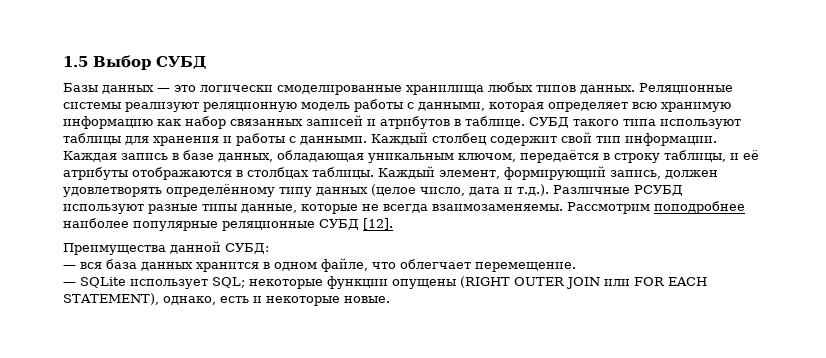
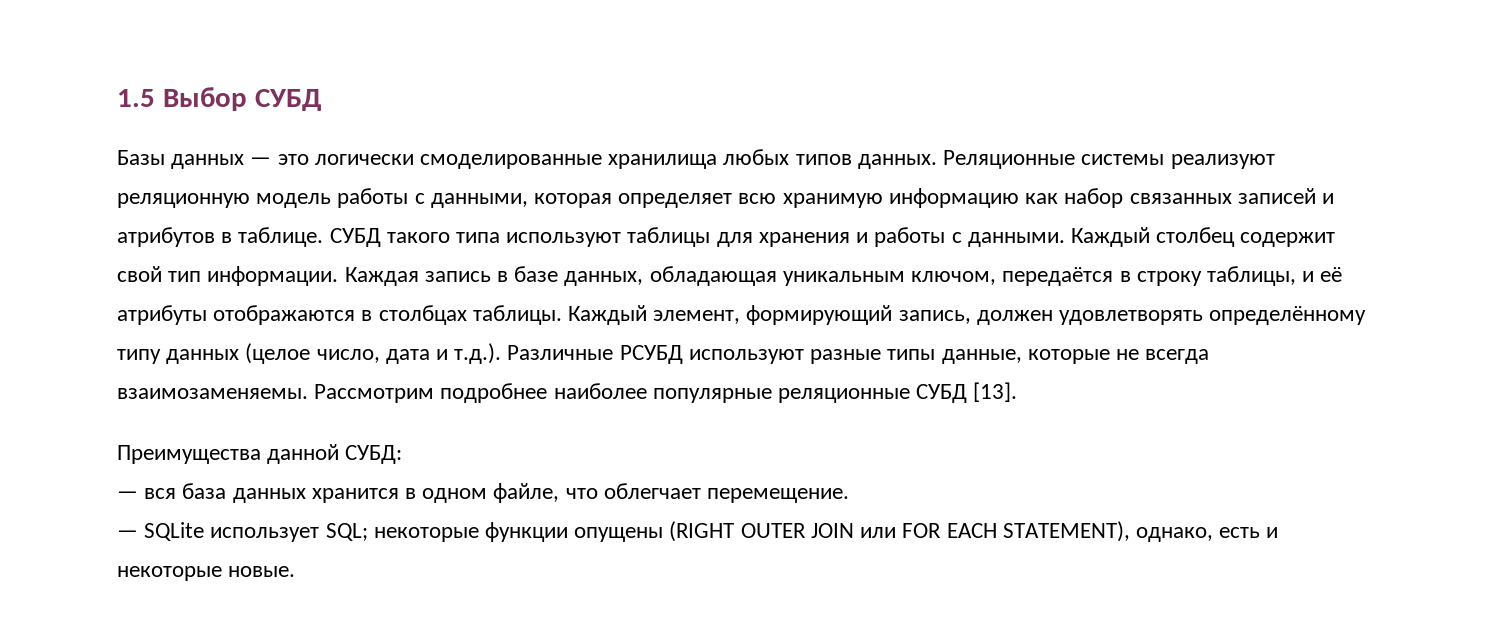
- Рассмотрим поподробнее наиболее популярные реляционные СУБД [12].
+ Рассмотрим подробнее наиболее популярные реляционные СУБД [13].

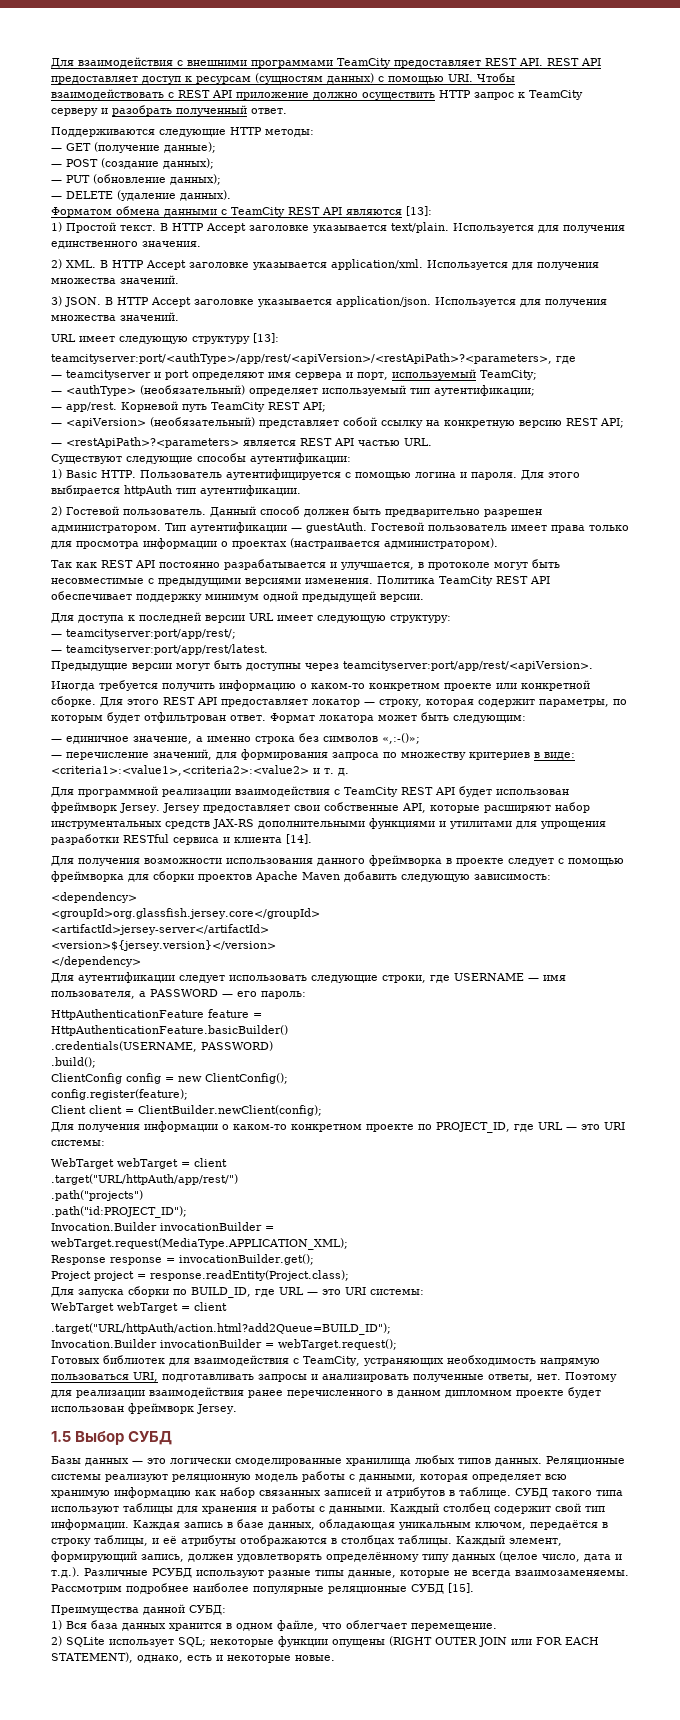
+ Для взаимодействия с внешними программами TeamCity предоставляет REST API. REST API предоставляет доступ к ресурсам (сущностям данных) с помощью URI. Чтобы взаимодействовать с REST API приложение должно осуществить HTTP запрос к TeamCity серверу и разобрать полученный ответ.
+ Поддерживаются следующие HTTP методы:
+ — GET (получение данные);
+ — POST (создание данных);
+ — PUT (обновление данных);
+ — DELETE (удаление данных).
+ Форматом обмена данными с TeamCity REST API являются [13]:
+ 1) Простой текст. В HTTP Accept заголовке указывается text/plain. Используется для получения единственного значения.
+ 2) XML. В HTTP Accept заголовке указывается application/xml. Используется для получения множества значений.
+ 3) JSON. В HTTP Accept заголовке указывается application/json. Используется для получения множества значений.
+ URL имеет следующую структуру [13]:
+ teamcityserver:port/<authType>/app/rest/<apiVersion>/<restApiPath>?<parameters>, где
+ — teamcityserver и port определяют имя сервера и порт, используемый TeamCity;
+ — <authType> (необязательный) определяет используемый тип аутентификации;
+ — app/rest. Корневой путь TeamCity REST API;
+ — <apiVersion> (необязательный) представляет собой ссылку на конкретную версию REST API;
+ — <restApiPath>?<parameters> является REST API частью URL.
+ Существуют следующие способы аутентификации:
+ 1) Basic HTTP. Пользователь аутентифицируется с помощью логина и пароля. Для этого выбирается httpAuth тип аутентификации.
+ 2) Гостевой пользователь. Данный способ должен быть предварительно разрешен администратором. Тип аутентификации — guestAuth. Гостевой пользователь имеет права только для просмотра информации о проектах (настраивается администратором).
+ Так как REST API постоянно разрабатывается и улучшается, в протоколе могут быть несовместимые с предыдущими версиями изменения. Политика TeamCity REST API обеспечивает поддержку минимум одной предыдущей версии.
+ Для доступа к последней версии URL имеет следующую структуру:
+ — teamcityserver:port/app/rest/;
+ — teamcityserver:port/app/rest/latest.
+ Предыдущие версии могут быть доступны через teamcityserver:port/app/rest/<apiVersion>.
+ Иногда требуется получить информацию о каком-то конкретном проекте или конкретной сборке. Для этого REST API предоставляет локатор — строку, которая содержит параметры, по которым будет отфильтрован ответ. Формат локатора может быть следующим:
+ — единичное значение, а именно строка без символов «,:-()»;
+ — перечисление значений, для формирования запроса по множеству критериев в виде: <criteria1>:<value1>,<criteria2>:<value2> и т. д.
+ Для программной реализации взаимодействия с TeamCity REST API будет использован фреймворк Jersey. Jersey предоставляет свои собственные API, которые расширяют набор инструментальных средств JAX-RS дополнительными функциями и утилитами для упрощения разработки RESTful сервиса и клиента [14].
+ Для получения возможности использования данного фреймворка в проекте следует с помощью фреймворка для сборки проектов Apache Maven добавить следующую зависимость:
+ <dependency>
+ <groupId>org.glassfish.jersey.core</groupId>
+ <artifactId>jersey-server</artifactId>
+ <version>${jersey.version}</version>
+ </dependency>
+ Для аутентификации следует использовать следующие строки, где USERNAME — имя пользователя, а PASSWORD — его пароль:
+ HttpAuthenticationFeature feature =
+ HttpAuthenticationFeature.basicBuilder()
+ .credentials(USERNAME, PASSWORD)
+ .build();
+ ClientConfig сonfig = new ClientConfig();
+ config.register(feature);
+ Client client = ClientBuilder.newClient(config);
+ Для получения информации о каком-то конкретном проекте по PROJECT_ID, где URL — это URI системы:
+ WebTarget webTarget = client
+ .target("URL/httpAuth/app/rest/")
+ .path("projects")
+ .path("id:PROJECT_ID");
+ Invocation.Builder invocationBuilder =
+ webTarget.request(MediaType.APPLICATION_XML);
+ Response response = invocationBuilder.get();
+ Project project = response.readEntity(Project.class);
+ Для запуска сборки по BUILD_ID, где URL — это URI системы:
+ WebTarget webTarget = client
+ .target("URL/httpAuth/action.html?add2Queue=BUILD_ID");
+ Invocation.Builder invocationBuilder = webTarget.request();
+ Готовых библиотек для взаимодействия с TeamCity, устраняющих необходимость напрямую пользоваться URI, подготавливать запросы и анализировать полученные ответы, нет. Поэтому для реализации взаимодействия ранее перечисленного в данном дипломном проекте будет использован фреймворк Jersey.
- Рассмотрим подробнее наиболее популярные реляционные СУБД [13].
+ Рассмотрим подробнее наиболее популярные реляционные СУБД [15].
- — вся база данных хранится в одном файле, что облегчает перемещение.
+ 1) Вся база данных хранится в одном файле, что облегчает перемещение.
- — SQLite использует SQL; некоторые функции опущены (RIGHT OUTER JOIN или FOR EACH STATEMENT), однако, есть и некоторые новые.
+ 2) SQLite использует SQL; некоторые функции опущены (RIGHT OUTER JOIN или FOR EACH STATEMENT), однако, есть и некоторые новые.

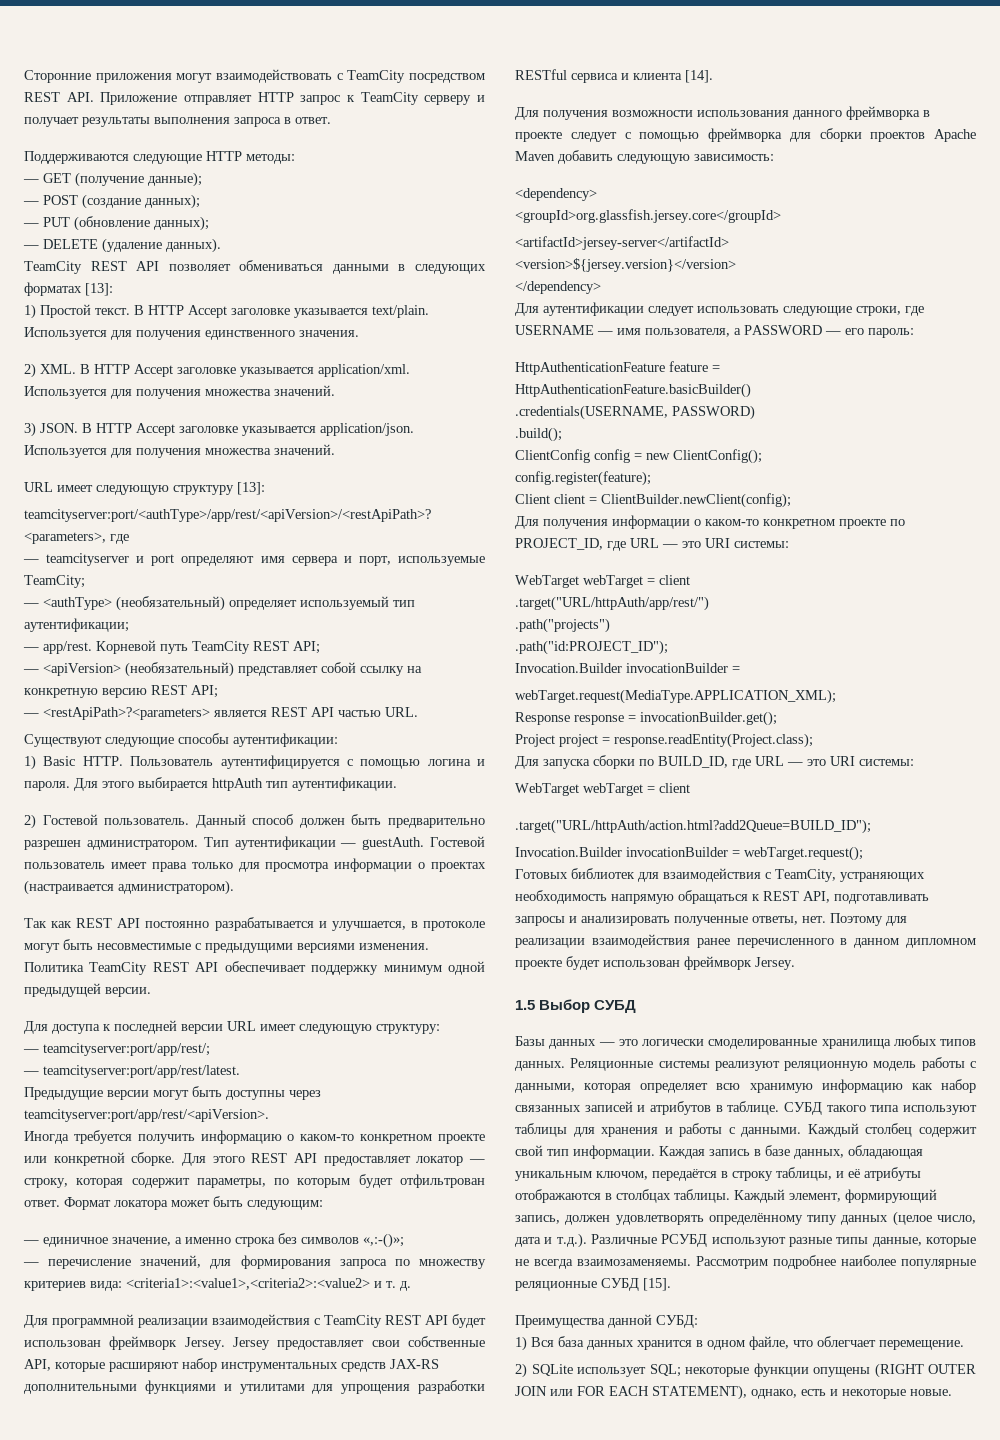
- Для взаимодействия с внешними программами TeamCity предоставляет REST API. REST API предоставляет доступ к ресурсам (сущностям данных) с помощью URI. Чтобы взаимодействовать с REST API приложение должно осуществить HTTP запрос к TeamCity серверу и разобрать полученный ответ.
+ Сторонние приложения могут взаимодействовать с TeamCity посредством REST API. Приложение отправляет HTTP запрос к TeamCity серверу и получает результаты выполнения запроса в ответ.
- Форматом обмена данными с TeamCity REST API являются [13]:
+ TeamCity REST API позволяет обмениваться данными в следующих форматах [13]:
- — teamcityserver и port определяют имя сервера и порт, используемый TeamCity;
+ — teamcityserver и port определяют имя сервера и порт, используемые TeamCity;
- — перечисление значений, для формирования запроса по множеству критериев в виде: <criteria1>:<value1>,<criteria2>:<value2> и т. д.
+ — перечисление значений, для формирования запроса по множеству критериев вида: <criteria1>:<value1>,<criteria2>:<value2> и т. д.
- Готовых библиотек для взаимодействия с TeamCity, устраняющих необходимость напрямую пользоваться URI, подготавливать запросы и анализировать полученные ответы, нет.
+ Готовых библиотек для взаимодействия с TeamCity, устраняющих необходимость напрямую обращаться к REST API, подготавливать запросы и анализировать полученные ответы, нет.

